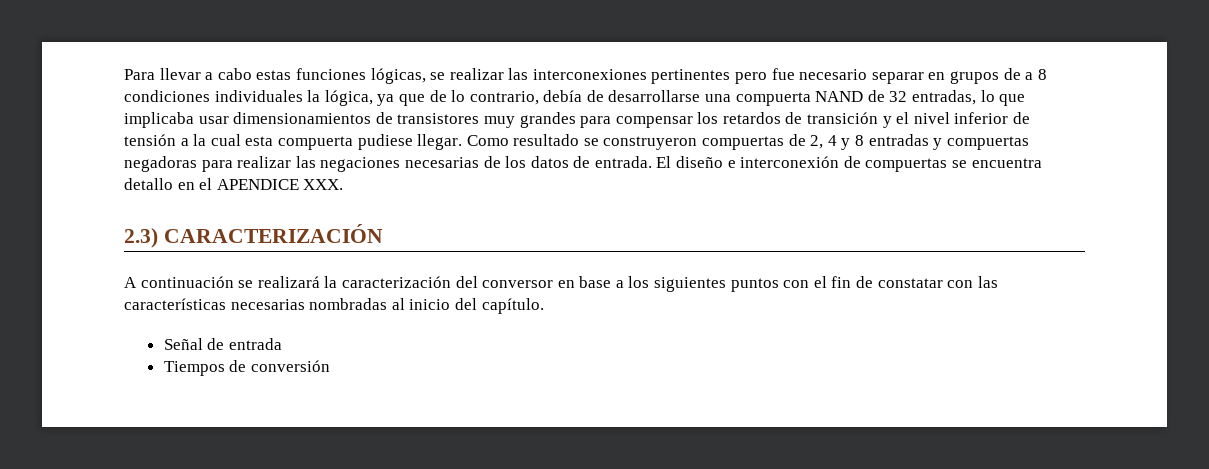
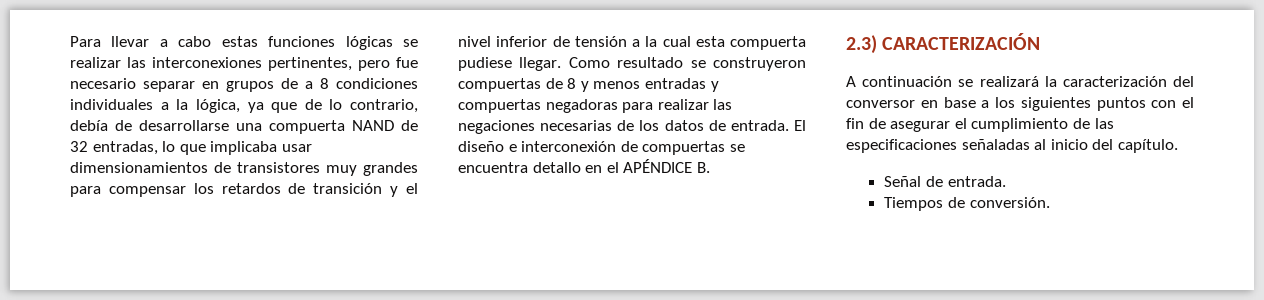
- Para llevar a cabo estas funciones lógicas, se realizar las interconexiones pertinentes pero fue necesario separar en grupos de a 8 condiciones individuales la lógica, ya que de lo contrario, debía de desarrollarse una compuerta NAND de 32 entradas, lo que implicaba usar dimensionamientos de transistores muy grandes para compensar los retardos de transición y el nivel inferior de tensión a la cual esta compuerta pudiese llegar.
+ Para llevar a cabo estas funciones lógicas se realizar las interconexiones pertinentes, pero fue necesario separar en grupos de a 8 condiciones individuales a la lógica, ya que de lo contrario, debía de desarrollarse una compuerta NAND de 32 entradas, lo que implicaba usar dimensionamientos de transistores muy grandes para compensar los retardos de transición y el nivel inferior de tensión a la cual esta compuerta pudiese llegar.
- Como resultado se construyeron compuertas de 2, 4 y 8 entradas y compuertas negadoras para realizar las negaciones necesarias de los datos de entrada.
+ Como resultado se construyeron compuertas de 8 y menos entradas y compuertas negadoras para realizar las negaciones necesarias de los datos de entrada.
- El diseño e interconexión de compuertas se encuentra detallo en el APENDICE XXX.
+ El diseño e interconexión de compuertas se encuentra detallo en el APÉNDICE B.
- A continuación se realizará la caracterización del conversor en base a los siguientes puntos con el fin de constatar con las características necesarias nombradas al inicio del capítulo.
+ A continuación se realizará la caracterización del conversor en base a los siguientes puntos con el fin de asegurar el cumplimiento de las especificaciones señaladas al inicio del capítulo.
- Señal de entrada
+ Señal de entrada.
- Tiempos de conversión
+ Tiempos de conversión.

